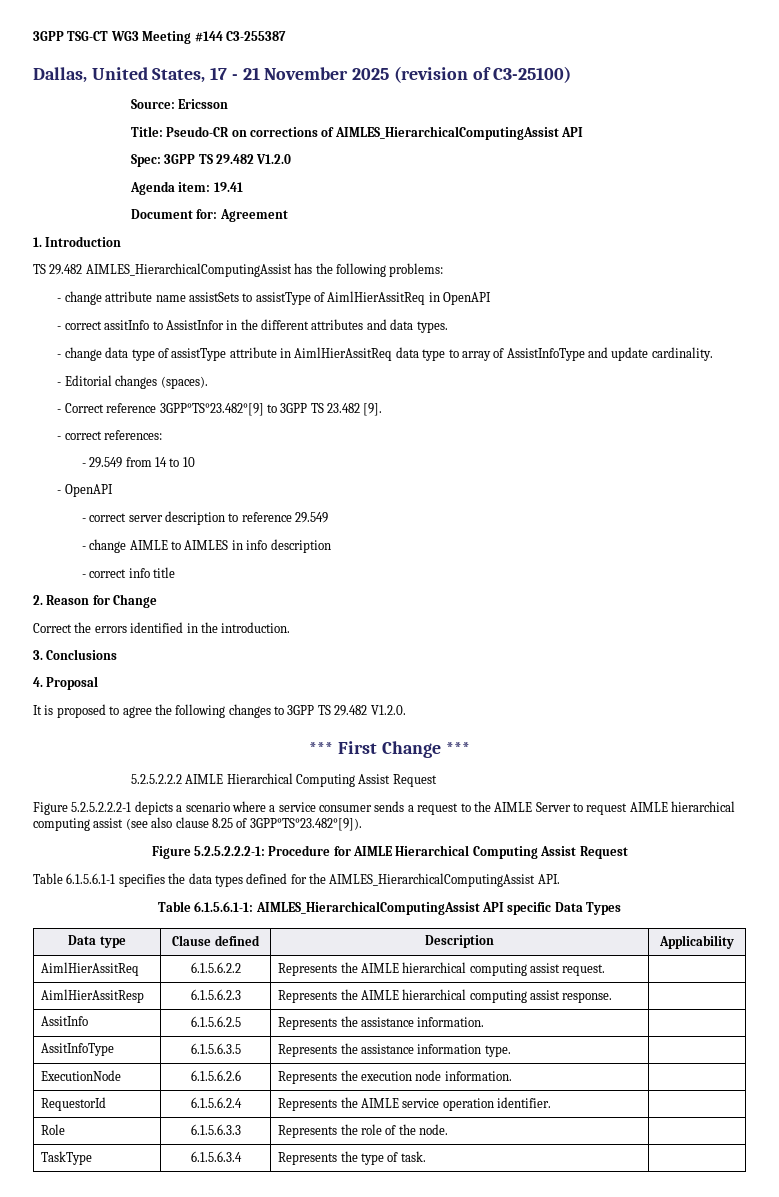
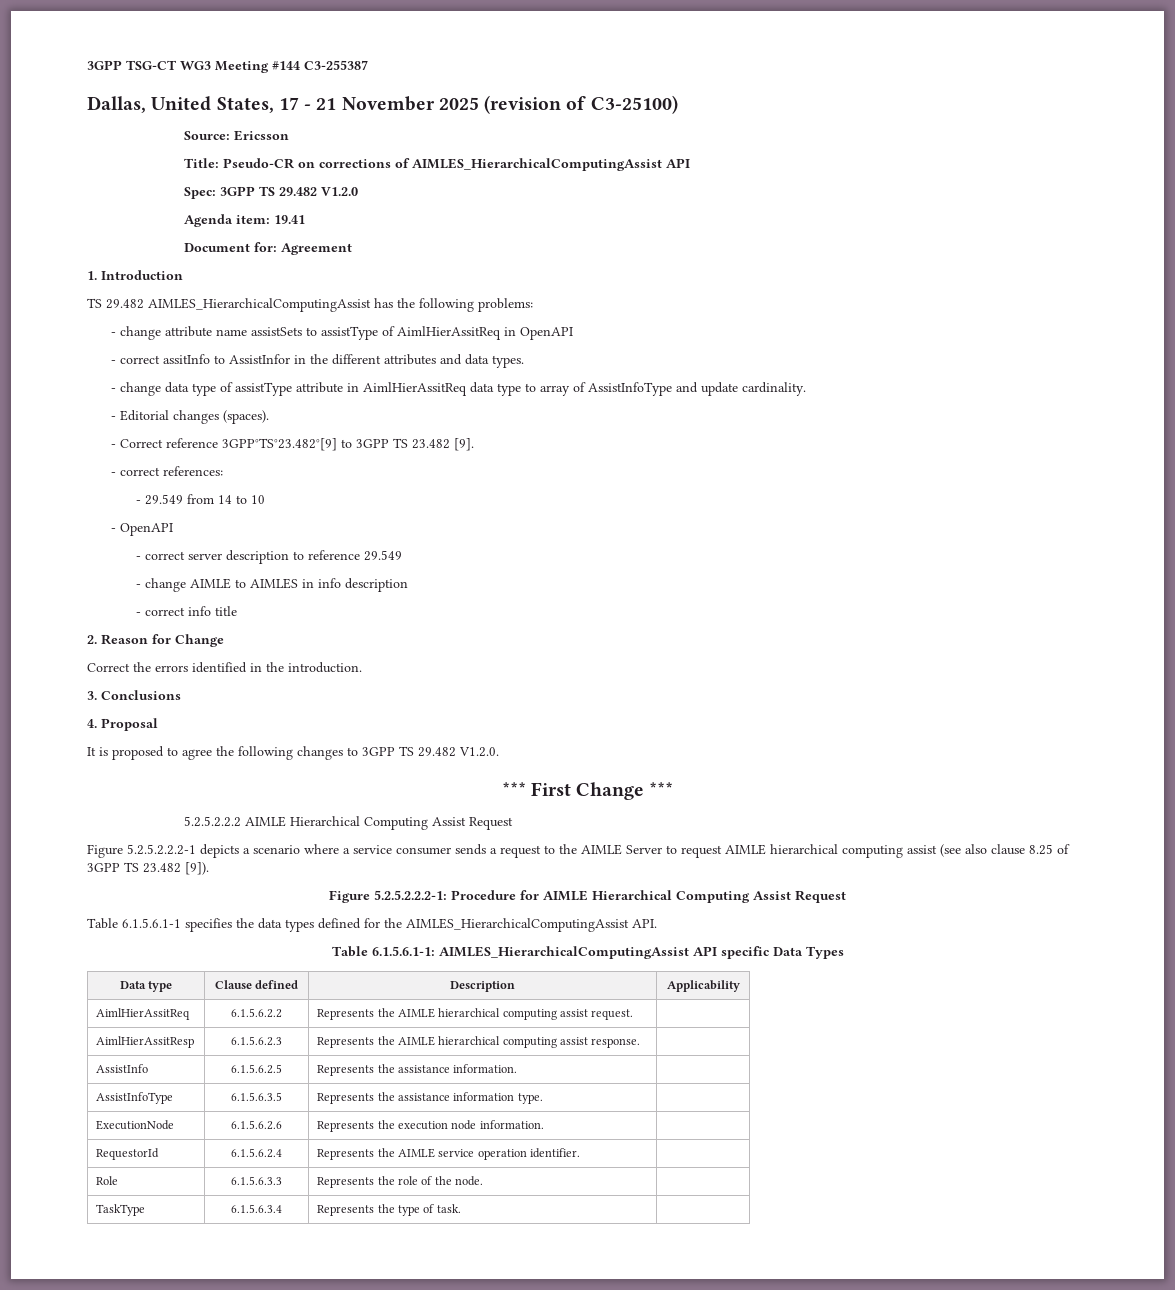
- Figure 5.2.5.2.2.2-1 depicts a scenario where a service consumer sends a request to the AIMLE Server to request AIMLE hierarchical computing assist (see also clause 8.25 of 3GPP°TS°23.482°[9]).
+ Figure 5.2.5.2.2.2-1 depicts a scenario where a service consumer sends a request to the AIMLE Server to request AIMLE hierarchical computing assist (see also clause 8.25 of 3GPP TS 23.482 [9]).
- AssitInfo | 6.1.5.6.2.5 | Represents the assistance information. |
+ AssistInfo | 6.1.5.6.2.5 | Represents the assistance information. |
- AssitInfoType | 6.1.5.6.3.5 | Represents the assistance information type. |
+ AssistInfoType | 6.1.5.6.3.5 | Represents the assistance information type. |

